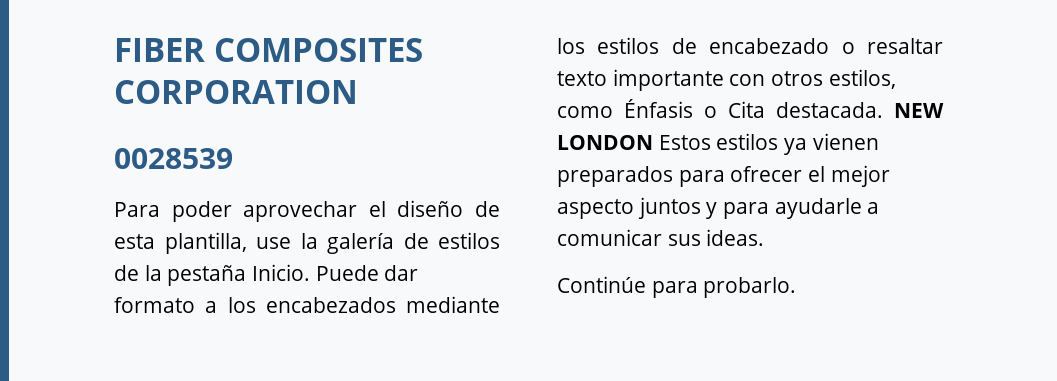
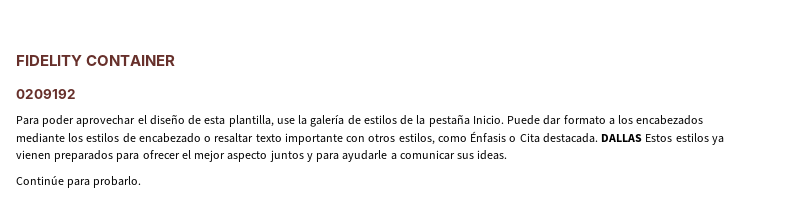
- FIBER COMPOSITES CORPORATION
- 0028539
+ FIDELITY CONTAINER
+ 0209192
- NEW LONDON Estos estilos ya vienen preparados para ofrecer el mejor aspecto juntos y para ayudarle a comunicar sus ideas.
+ DALLAS Estos estilos ya vienen preparados para ofrecer el mejor aspecto juntos y para ayudarle a comunicar sus ideas.

